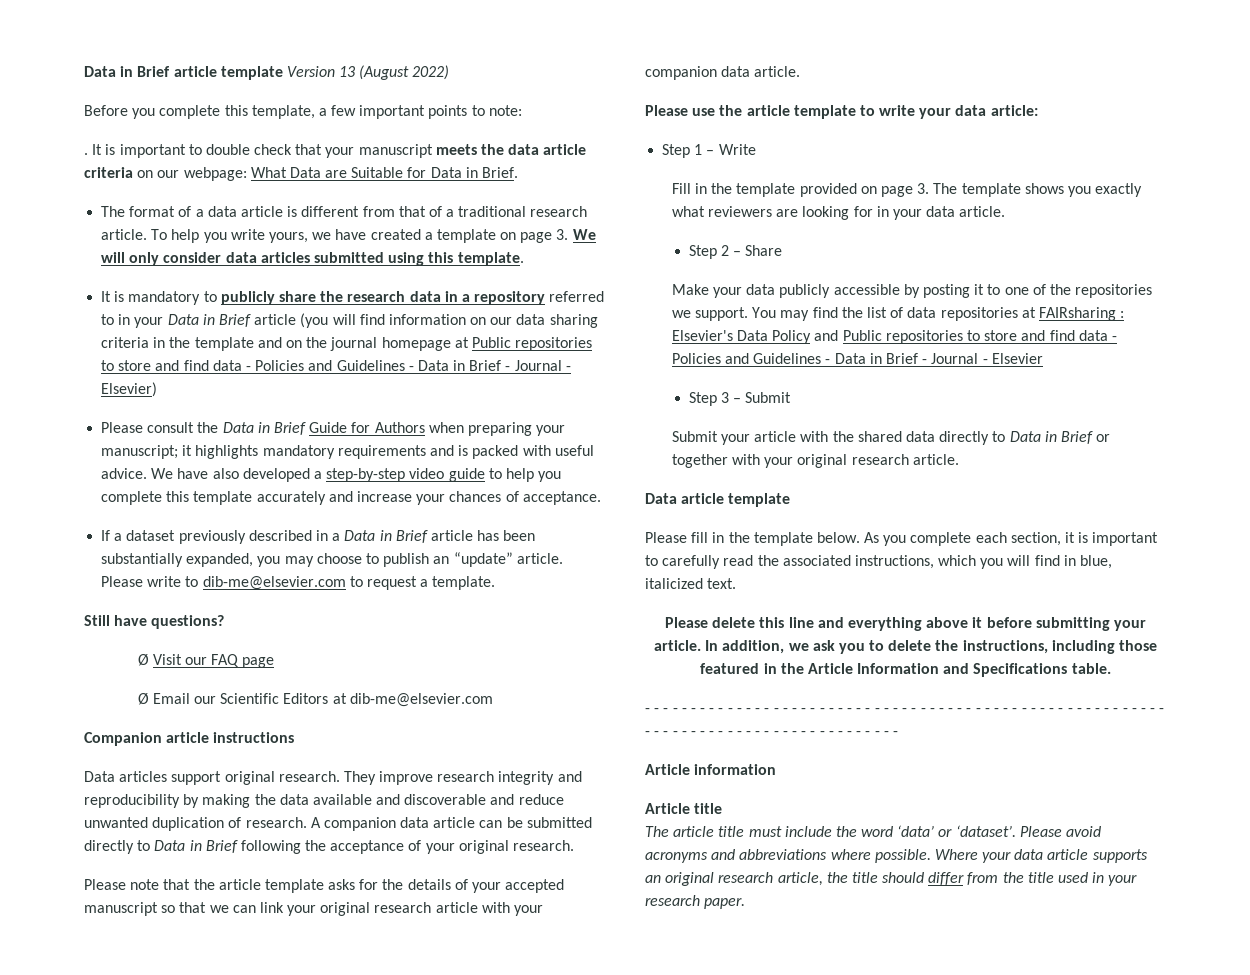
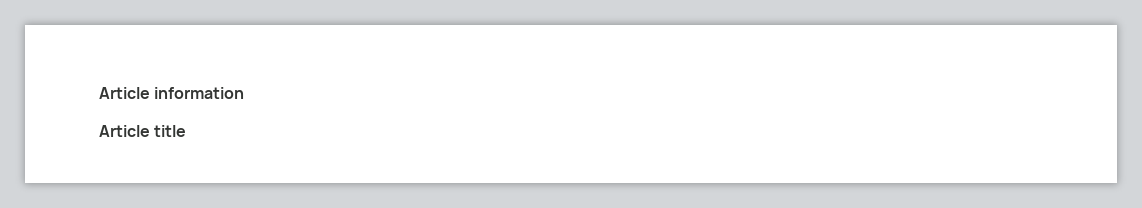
- Data in Brief article template Version 13 (August 2022)
- Before you complete this template, a few important points to note:
- . It is important to double check that your manuscript meets the data article criteria on our webpage: What Data are Suitable for Data in Brief.
- The format of a data article is different from that of a traditional research article. To help you write yours, we have created a template on page 3. We will only consider data articles submitted using this template.
- It is mandatory to publicly share the research data in a repository referred to in your Data in Brief article (you will find information on our data sharing criteria in the template and on the journal homepage at Public repositories to store and find data - Policies and Guidelines - Data in Brief - Journal - Elsevier)
- Please consult the Data in Brief Guide for Authors when preparing your manuscript; it highlights mandatory requirements and is packed with useful advice. We have also developed a step-by-step video guide to help you complete this template accurately and increase your chances of acceptance.
- If a dataset previously described in a Data in Brief article has been substantially expanded, you may choose to publish an “update” article. Please write to dib-me@elsevier.com to request a template.
- Still have questions?
- Ø Visit our FAQ page
- Ø Email our Scientific Editors at dib-me@elsevier.com
- Companion article instructions
- Data articles support original research. They improve research integrity and reproducibility by making the data available and discoverable and reduce unwanted duplication of research. A companion data article can be submitted directly to Data in Brief following the acceptance of your original research.
- Please note that the article template asks for the details of your accepted manuscript so that we can link your original research article with your companion data article.
- Please use the article template to write your data article:
- Step 1 – Write
- Fill in the template provided on page 3. The template shows you exactly what reviewers are looking for in your data article.
- Step 2 – Share
- Make your data publicly accessible by posting it to one of the repositories we support. You may find the list of data repositories at FAIRsharing : Elsevier's Data Policy and Public repositories to store and find data - Policies and Guidelines - Data in Brief - Journal - Elsevier
- Step 3 – Submit
- Submit your article with the shared data directly to Data in Brief or together with your original research article.
- Data article template
- Please fill in the template below. As you complete each section, it is important to carefully read the associated instructions, which you will find in blue, italicized text.
- Please delete this line and everything above it before submitting your article. In addition, we ask you to delete the instructions, including those featured in the Article Information and Specifications table.
- - - - - - - - - - - - - - - - - - - - - - - - - - - - - - - - - - - - - - - - - - - - - - - - - - - - - - - - - - - - - - - - - - - - - - - - - - - - - - - - - - - - - -
  Article information
  Article title
- The article title must include the word ‘data’ or ‘dataset’. Please avoid acronyms and abbreviations where possible. Where your data article supports an original research article, the title should differ from the title used in your research paper.

